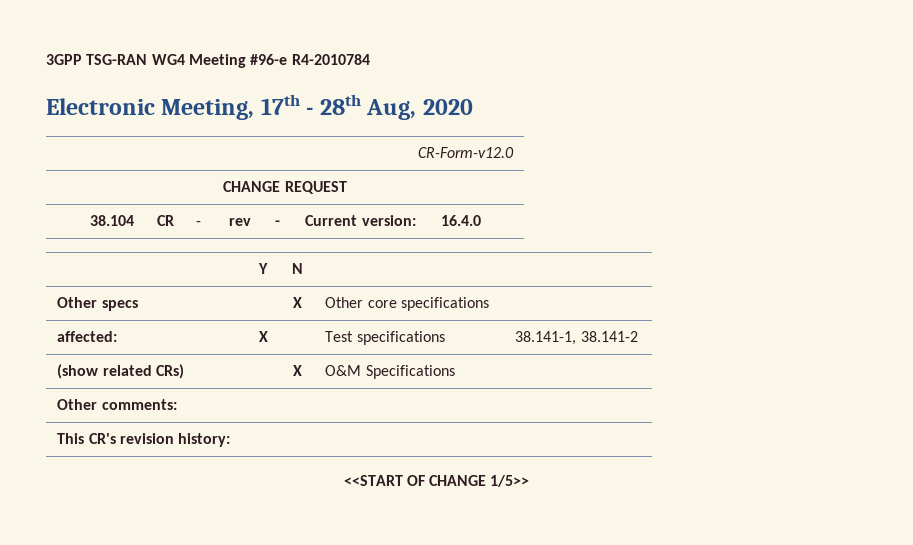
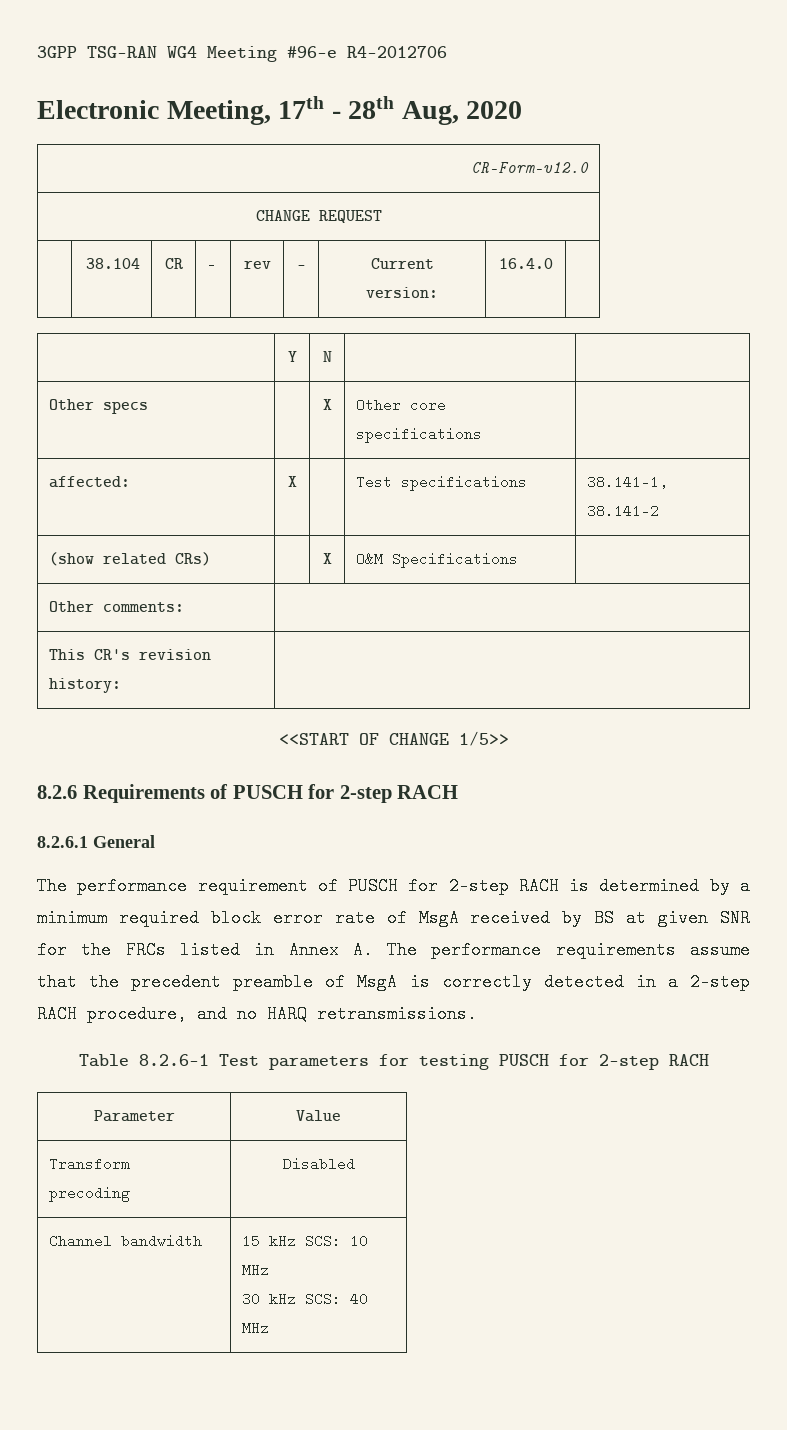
- 3GPP TSG-RAN WG4 Meeting #96-e R4-2010784
+ 3GPP TSG-RAN WG4 Meeting #96-e R4-2012706
+ 8.2.6 Requirements of PUSCH for 2-step RACH
+ 8.2.6.1 General
+ The performance requirement of PUSCH for 2-step RACH is determined by a minimum required block error rate of MsgA received by BS at given SNR for the FRCs listed in Annex A. The performance requirements assume that the precedent preamble of MsgA is correctly detected in a 2-step RACH procedure, and no HARQ retransmissions.
+ Table 8.2.6-1 Test parameters for testing PUSCH for 2-step RACH
+ Parameter | Value
+ Transform precoding | Disabled
+ Channel bandwidth | 15 kHz SCS: 10 MHz
+ 30 kHz SCS: 40 MHz

